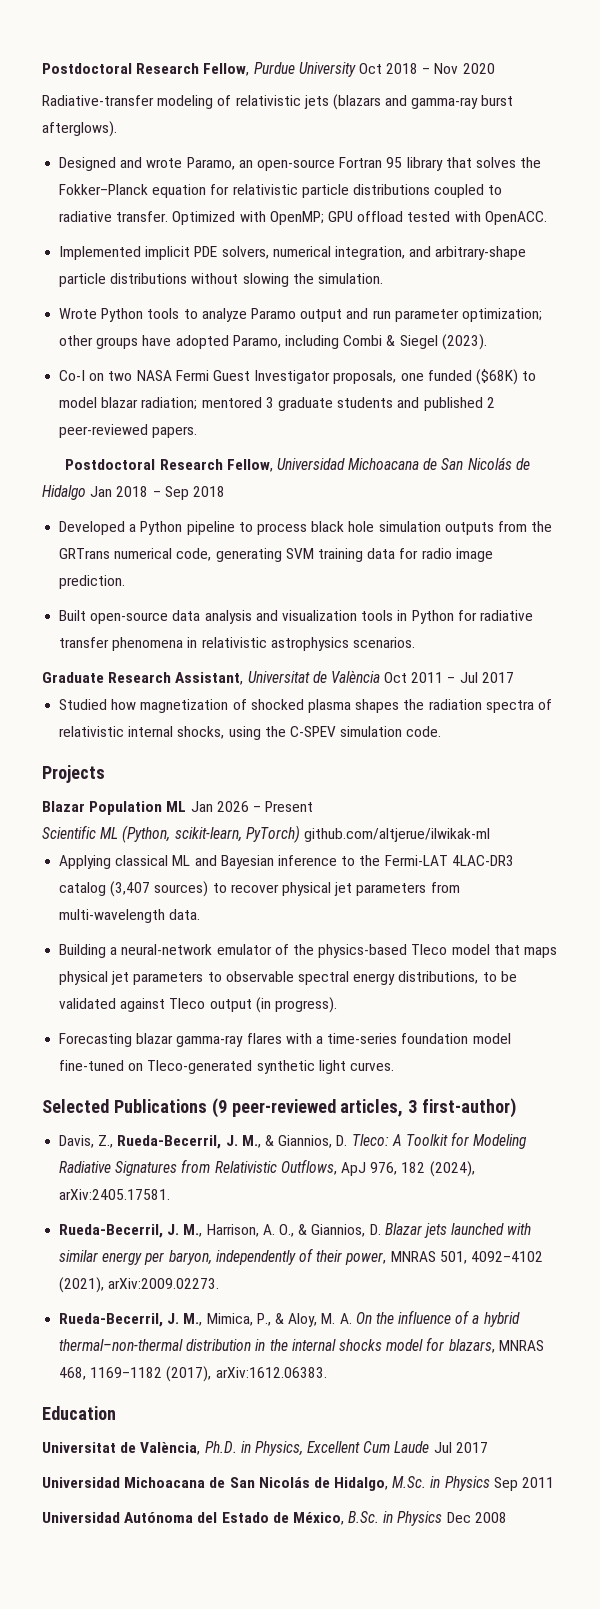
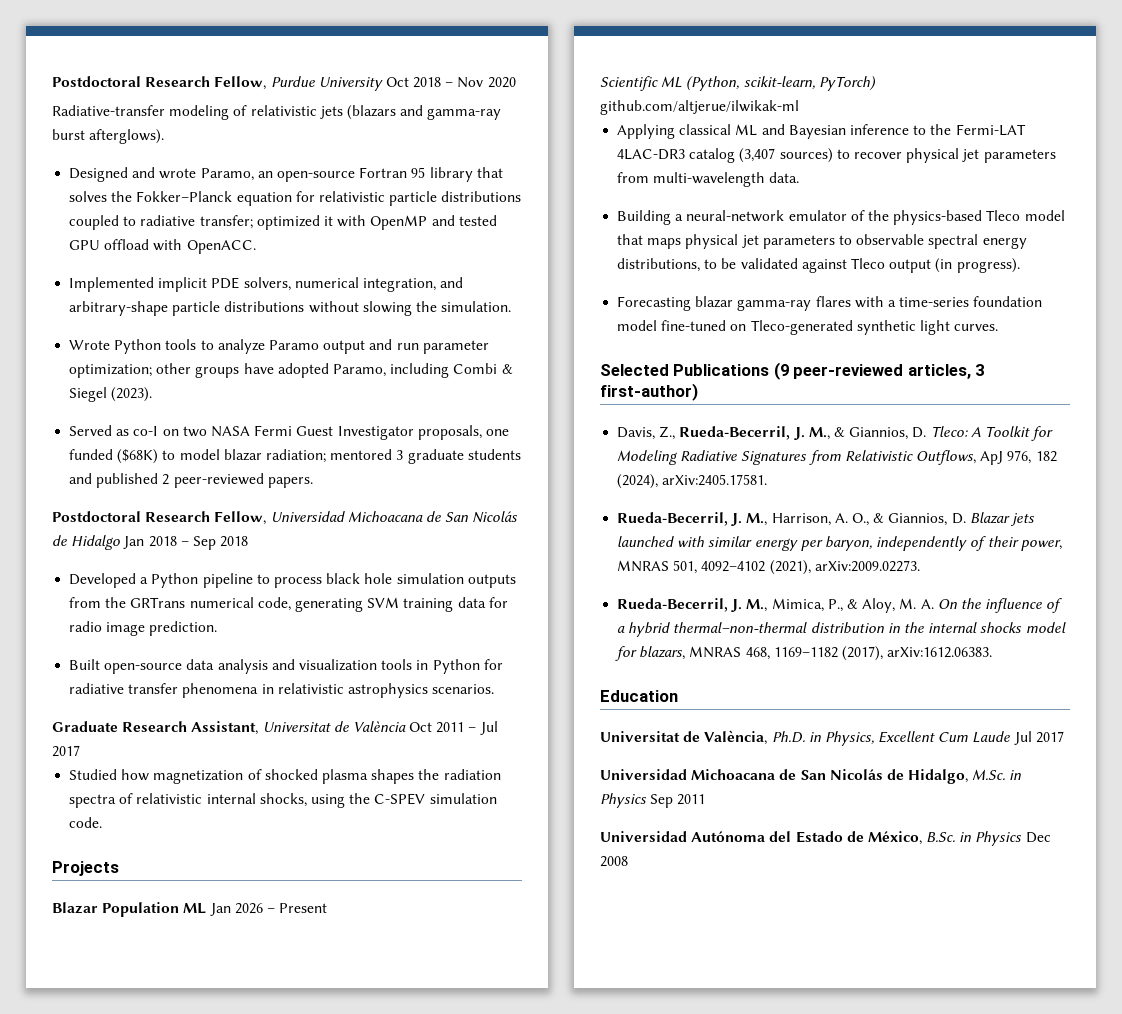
- Designed and wrote Paramo, an open-source Fortran 95 library that solves the Fokker–Planck equation for relativistic particle distributions coupled to radiative transfer. Optimized with OpenMP; GPU offload tested with OpenACC.
+ Designed and wrote Paramo, an open-source Fortran 95 library that solves the Fokker–Planck equation for relativistic particle distributions coupled to radiative transfer; optimized it with OpenMP and tested GPU offload with OpenACC.
- Co-I on two NASA Fermi Guest Investigator proposals, one funded ($68K) to model blazar radiation; mentored 3 graduate students and published 2 peer-reviewed papers.
+ Served as co-I on two NASA Fermi Guest Investigator proposals, one funded ($68K) to model blazar radiation; mentored 3 graduate students and published 2 peer-reviewed papers.

